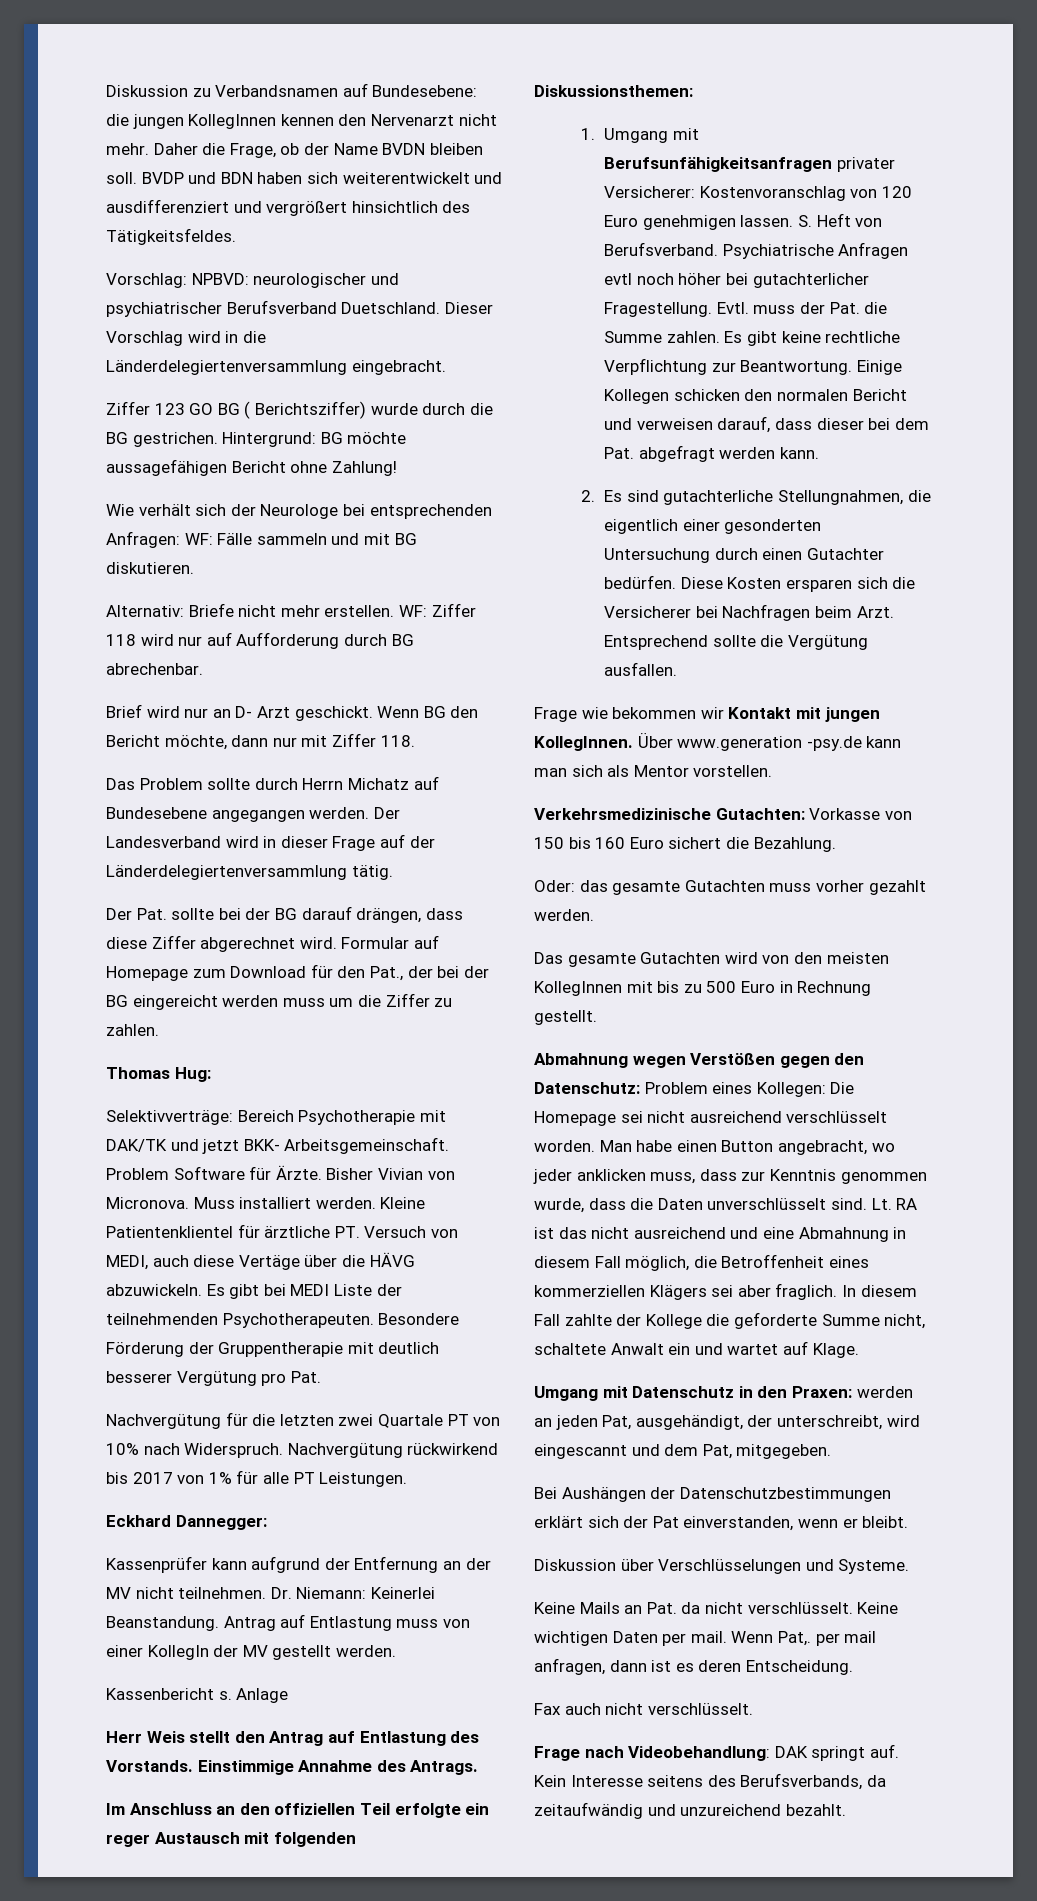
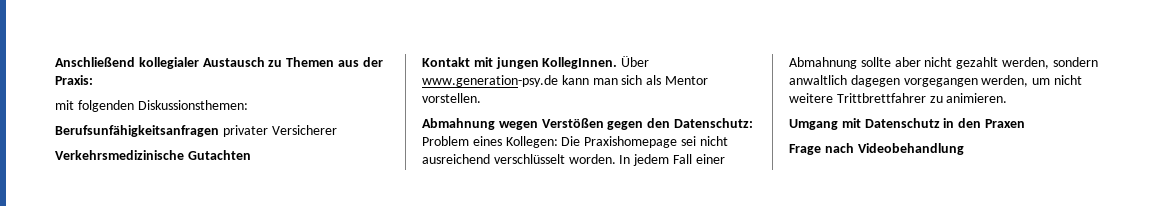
- Diskussion zu Verbandsnamen auf Bundesebene: die jungen KollegInnen kennen den Nervenarzt nicht mehr. Daher die Frage, ob der Name BVDN bleiben soll. BVDP und BDN haben sich weiterentwickelt und ausdifferenziert und vergrößert hinsichtlich des Tätigkeitsfeldes.
- Vorschlag: NPBVD: neurologischer und psychiatrischer Berufsverband Duetschland. Dieser Vorschlag wird in die Länderdelegiertenversammlung eingebracht.
- Ziffer 123 GO BG ( Berichtsziffer) wurde durch die BG gestrichen. Hintergrund: BG möchte aussagefähigen Bericht ohne Zahlung!
- Wie verhält sich der Neurologe bei entsprechenden Anfragen: WF: Fälle sammeln und mit BG diskutieren.
- Alternativ: Briefe nicht mehr erstellen. WF: Ziffer 118 wird nur auf Aufforderung durch BG abrechenbar.
- Brief wird nur an D- Arzt geschickt. Wenn BG den Bericht möchte, dann nur mit Ziffer 118.
- Das Problem sollte durch Herrn Michatz auf Bundesebene angegangen werden. Der Landesverband wird in dieser Frage auf der Länderdelegiertenversammlung tätig.
- Der Pat. sollte bei der BG darauf drängen, dass diese Ziffer abgerechnet wird. Formular auf Homepage zum Download für den Pat., der bei der BG eingereicht werden muss um die Ziffer zu zahlen.
- Thomas Hug:
- Selektivverträge: Bereich Psychotherapie mit DAK/TK und jetzt BKK- Arbeitsgemeinschaft. Problem Software für Ärzte. Bisher Vivian von Micronova. Muss installiert werden. Kleine Patientenklientel für ärztliche PT. Versuch von MEDI, auch diese Vertäge über die HÄVG abzuwickeln. Es gibt bei MEDI Liste der teilnehmenden Psychotherapeuten. Besondere Förderung der Gruppentherapie mit deutlich besserer Vergütung pro Pat.
- Nachvergütung für die letzten zwei Quartale PT von 10% nach Widerspruch. Nachvergütung rückwirkend bis 2017 von 1% für alle PT Leistungen.
- Eckhard Dannegger:
- Kassenprüfer kann aufgrund der Entfernung an der MV nicht teilnehmen. Dr. Niemann: Keinerlei Beanstandung. Antrag auf Entlastung muss von einer KollegIn der MV gestellt werden.
- Kassenbericht s. Anlage
- Herr Weis stellt den Antrag auf Entlastung des Vorstands. Einstimmige Annahme des Antrags.
- Im Anschluss an den offiziellen Teil erfolgte ein reger Austausch mit folgenden Diskussionsthemen:
- 1. Umgang mit Berufsunfähigkeitsanfragen privater Versicherer: Kostenvoranschlag von 120 Euro genehmigen lassen. S. Heft von Berufsverband. Psychiatrische Anfragen evtl noch höher bei gutachterlicher Fragestellung. Evtl. muss der Pat. die Summe zahlen. Es gibt keine rechtliche Verpflichtung zur Beantwortung. Einige Kollegen schicken den normalen Bericht und verweisen darauf, dass dieser bei dem Pat. abgefragt werden kann.
- 2. Es sind gutachterliche Stellungnahmen, die eigentlich einer gesonderten Untersuchung durch einen Gutachter bedürfen. Diese Kosten ersparen sich die Versicherer bei Nachfragen beim Arzt. Entsprechend sollte die Vergütung ausfallen.
- Frage wie bekommen wir Kontakt mit jungen KollegInnen.
+ Anschließend kollegialer Austausch zu Themen aus der Praxis:
+ mit folgenden Diskussionsthemen:
+ Berufsunfähigkeitsanfragen privater Versicherer
+ Verkehrsmedizinische Gutachten
+ Kontakt mit jungen KollegInnen.
- Über www.generation -psy.de kann man sich als Mentor vorstellen.
+ Über www.generation-psy.de kann man sich als Mentor vorstellen.
- Verkehrsmedizinische Gutachten: Vorkasse von 150 bis 160 Euro sichert die Bezahlung.
- Oder: das gesamte Gutachten muss vorher gezahlt werden.
- Das gesamte Gutachten wird von den meisten KollegInnen mit bis zu 500 Euro in Rechnung gestellt.
- Abmahnung wegen Verstößen gegen den Datenschutz: Problem eines Kollegen: Die Homepage sei nicht ausreichend verschlüsselt worden.
+ Abmahnung wegen Verstößen gegen den Datenschutz: Problem eines Kollegen: Die Praxishomepage sei nicht ausreichend verschlüsselt worden.
- Man habe einen Button angebracht, wo jeder anklicken muss, dass zur Kenntnis genommen wurde, dass die Daten unverschlüsselt sind. Lt. RA ist das nicht ausreichend und eine Abmahnung in diesem Fall möglich, die Betroffenheit eines kommerziellen Klägers sei aber fraglich. In diesem Fall zahlte der Kollege die geforderte Summe nicht, schaltete Anwalt ein und wartet auf Klage.
+ In jedem Fall einer Abmahnung sollte aber nicht gezahlt werden, sondern anwaltlich dagegen vorgegangen werden, um nicht weitere Trittbrettfahrer zu animieren.
- Umgang mit Datenschutz in den Praxen: werden an jeden Pat, ausgehändigt, der unterschreibt, wird eingescannt und dem Pat, mitgegeben.
- Bei Aushängen der Datenschutzbestimmungen erklärt sich der Pat einverstanden, wenn er bleibt.
- Diskussion über Verschlüsselungen und Systeme.
- Keine Mails an Pat. da nicht verschlüsselt. Keine wichtigen Daten per mail. Wenn Pat,. per mail anfragen, dann ist es deren Entscheidung.
- Fax auch nicht verschlüsselt.
- Frage nach Videobehandlung: DAK springt auf. Kein Interesse seitens des Berufsverbands, da zeitaufwändig und unzureichend bezahlt.
+ Umgang mit Datenschutz in den Praxen
+ Frage nach Videobehandlung

